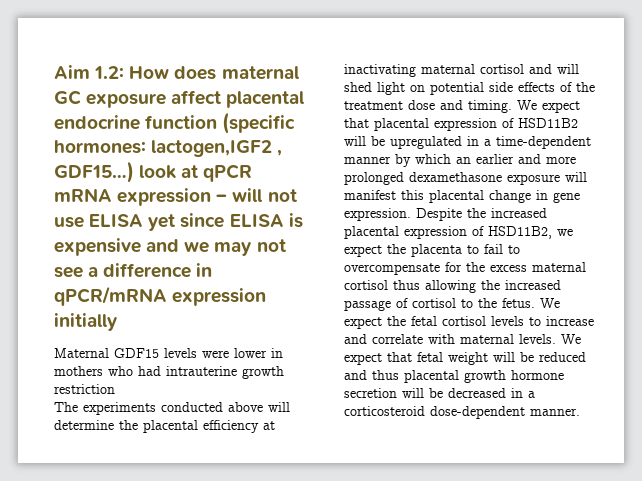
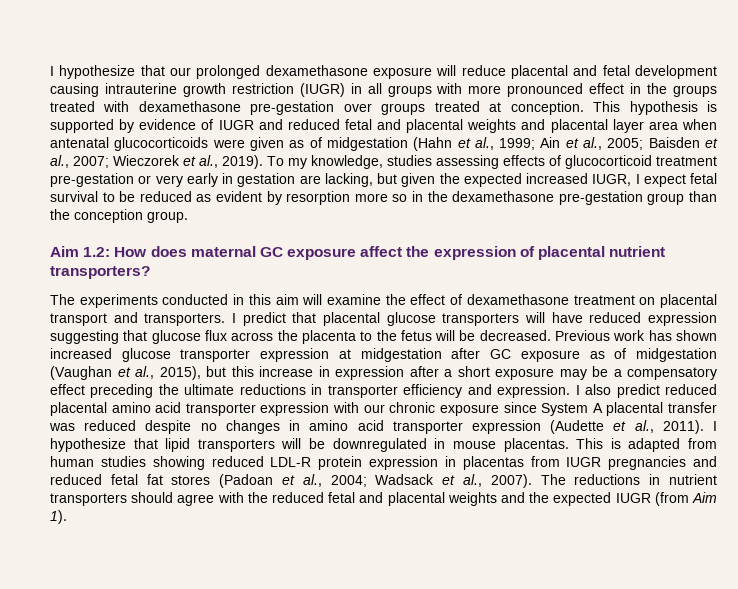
+ I hypothesize that our prolonged dexamethasone exposure will reduce placental and fetal development causing intrauterine growth restriction (IUGR) in all groups with more pronounced effect in the groups treated with dexamethasone pre-gestation over groups treated at conception. This hypothesis is supported by evidence of IUGR and reduced fetal and placental weights and placental layer area when antenatal glucocorticoids were given as of midgestation (Hahn et al., 1999; Ain et al., 2005; Baisden et al., 2007; Wieczorek et al., 2019). To my knowledge, studies assessing effects of glucocorticoid treatment pre-gestation or very early in gestation are lacking, but given the expected increased IUGR, I expect fetal survival to be reduced as evident by resorption more so in the dexamethasone pre-gestation group than the conception group.
- Aim 1.2: How does maternal GC exposure affect placental endocrine function (specific hormones: lactogen,IGF2 , GDF15…) look at qPCR mRNA expression – will not use ELISA yet since ELISA is expensive and we may not see a difference in qPCR/mRNA expression initially
- Maternal GDF15 levels were lower in mothers who had intrauterine growth restriction
- The experiments conducted above will determine the placental efficiency at inactivating maternal cortisol and will shed light on potential side effects of the treatment dose and timing. We expect that placental expression of HSD11B2 will be upregulated in a time-dependent manner by which an earlier and more prolonged dexamethasone exposure will manifest this placental change in gene expression. Despite the increased placental expression of HSD11B2, we expect the placenta to fail to overcompensate for the excess maternal cortisol thus allowing the increased passage of cortisol to the fetus. We expect the fetal cortisol levels to increase and correlate with maternal levels. We expect that fetal weight will be reduced and thus placental growth hormone secretion will be decreased in a corticosteroid dose-dependent manner.
+ Aim 1.2: How does maternal GC exposure affect the expression of placental nutrient transporters?
+ The experiments conducted in this aim will examine the effect of dexamethasone treatment on placental transport and transporters. I predict that placental glucose transporters will have reduced expression suggesting that glucose flux across the placenta to the fetus will be decreased. Previous work has shown increased glucose transporter expression at midgestation after GC exposure as of midgestation (Vaughan et al., 2015), but this increase in expression after a short exposure may be a compensatory effect preceding the ultimate reductions in transporter efficiency and expression. I also predict reduced placental amino acid transporter expression with our chronic exposure since System A placental transfer was reduced despite no changes in amino acid transporter expression (Audette et al., 2011). I hypothesize that lipid transporters will be downregulated in mouse placentas. This is adapted from human studies showing reduced LDL-R protein expression in placentas from IUGR pregnancies and reduced fetal fat stores (Padoan et al., 2004; Wadsack et al., 2007). The reductions in nutrient transporters should agree with the reduced fetal and placental weights and the expected IUGR (from Aim 1).

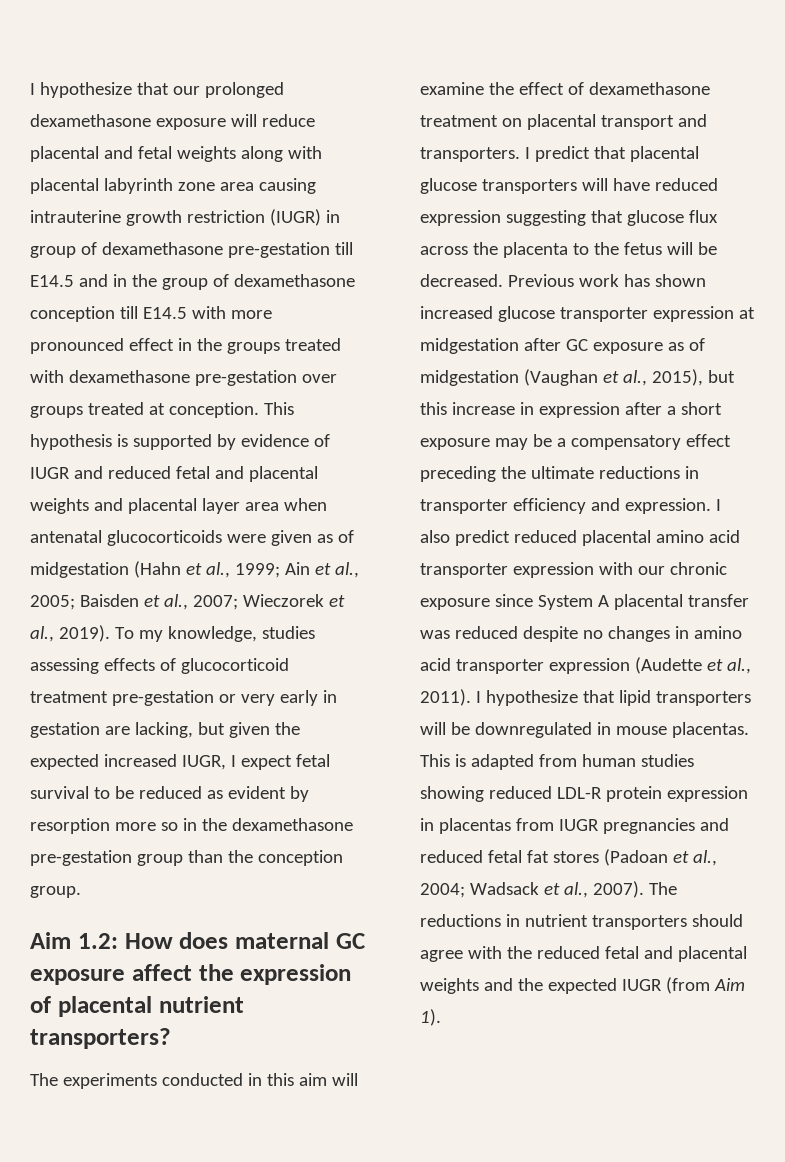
- I hypothesize that our prolonged dexamethasone exposure will reduce placental and fetal development causing intrauterine growth restriction (IUGR) in all groups with more pronounced effect in the groups treated with dexamethasone pre-gestation over groups treated at conception.
+ I hypothesize that our prolonged dexamethasone exposure will reduce placental and fetal weights along with placental labyrinth zone area causing intrauterine growth restriction (IUGR) in group of dexamethasone pre-gestation till E14.5 and in the group of dexamethasone conception till E14.5 with more pronounced effect in the groups treated with dexamethasone pre-gestation over groups treated at conception.

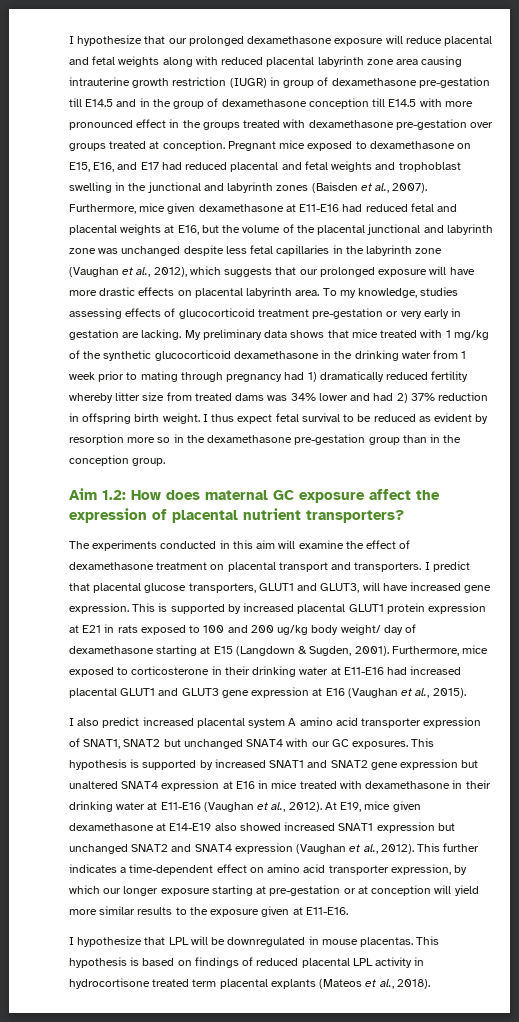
- I hypothesize that our prolonged dexamethasone exposure will reduce placental and fetal weights along with placental labyrinth zone area causing intrauterine growth restriction (IUGR) in group of dexamethasone pre-gestation till E14.5 and in the group of dexamethasone conception till E14.5 with more pronounced effect in the groups treated with dexamethasone pre-gestation over groups treated at conception.
+ I hypothesize that our prolonged dexamethasone exposure will reduce placental and fetal weights along with reduced placental labyrinth zone area causing intrauterine growth restriction (IUGR) in group of dexamethasone pre-gestation till E14.5 and in the group of dexamethasone conception till E14.5 with more pronounced effect in the groups treated with dexamethasone pre-gestation over groups treated at conception.
- This hypothesis is supported by evidence of IUGR and reduced fetal and placental weights and placental layer area when antenatal glucocorticoids were given as of midgestation (Hahn et al., 1999; Ain et al., 2005; Baisden et al., 2007; Wieczorek et al., 2019).
+ Pregnant mice exposed to dexamethasone on E15, E16, and E17 had reduced placental and fetal weights and trophoblast swelling in the junctional and labyrinth zones (Baisden et al., 2007). Furthermore, mice given dexamethasone at E11-E16 had reduced fetal and placental weights at E16, but the volume of the placental junctional and labyrinth zone was unchanged despite less fetal capillaries in the labyrinth zone (Vaughan et al., 2012), which suggests that our prolonged exposure will have more drastic effects on placental labyrinth area.
- To my knowledge, studies assessing effects of glucocorticoid treatment pre-gestation or very early in gestation are lacking, but given the expected increased IUGR, I expect fetal survival to be reduced as evident by resorption more so in the dexamethasone pre-gestation group than the conception group.
+ To my knowledge, studies assessing effects of glucocorticoid treatment pre-gestation or very early in gestation are lacking. My preliminary data shows that mice treated with 1 mg/kg of the synthetic glucocorticoid dexamethasone in the drinking water from 1 week prior to mating through pregnancy had 1) dramatically reduced fertility whereby litter size from treated dams was 34% lower and had 2) 37% reduction in offspring birth weight. I thus expect fetal survival to be reduced as evident by resorption more so in the dexamethasone pre-gestation group than in the conception group.
- I predict that placental glucose transporters will have reduced expression suggesting that glucose flux across the placenta to the fetus will be decreased. Previous work has shown increased glucose transporter expression at midgestation after GC exposure as of midgestation (Vaughan et al., 2015), but this increase in expression after a short exposure may be a compensatory effect preceding the ultimate reductions in transporter efficiency and expression. I also predict reduced placental amino acid transporter expression with our chronic exposure since System A placental transfer was reduced despite no changes in amino acid transporter expression (Audette et al., 2011). I hypothesize that lipid transporters will be downregulated in mouse placentas.
+ I predict that placental glucose transporters, GLUT1 and GLUT3, will have increased gene expression. This is supported by increased placental GLUT1 protein expression at E21 in rats exposed to 100 and 200 ug/kg body weight/ day of dexamethasone starting at E15 (Langdown & Sugden, 2001). Furthermore, mice exposed to corticosterone in their drinking water at E11-E16 had increased placental GLUT1 and GLUT3 gene expression at E16 (Vaughan et al., 2015).
+ I also predict increased placental system A amino acid transporter expression of SNAT1, SNAT2 but unchanged SNAT4 with our GC exposures. This hypothesis is supported by increased SNAT1 and SNAT2 gene expression but unaltered SNAT4 expression at E16 in mice treated with dexamethasone in their drinking water at E11-E16 (Vaughan et al., 2012). At E19, mice given dexamethasone at E14-E19 also showed increased SNAT1 expression but unchanged SNAT2 and SNAT4 expression (Vaughan et al., 2012). This further indicates a time-dependent effect on amino acid transporter expression, by which our longer exposure starting at pre-gestation or at conception will yield more similar results to the exposure given at E11-E16.
+ I hypothesize that LPL will be downregulated in mouse placentas.
- This is adapted from human studies showing reduced LDL-R protein expression in placentas from IUGR pregnancies and reduced fetal fat stores (Padoan et al., 2004; Wadsack et al., 2007). The reductions in nutrient transporters should agree with the reduced fetal and placental weights and the expected IUGR (from Aim 1).
+ This hypothesis is based on findings of reduced placental LPL activity in hydrocortisone treated term placental explants (Mateos et al., 2018).

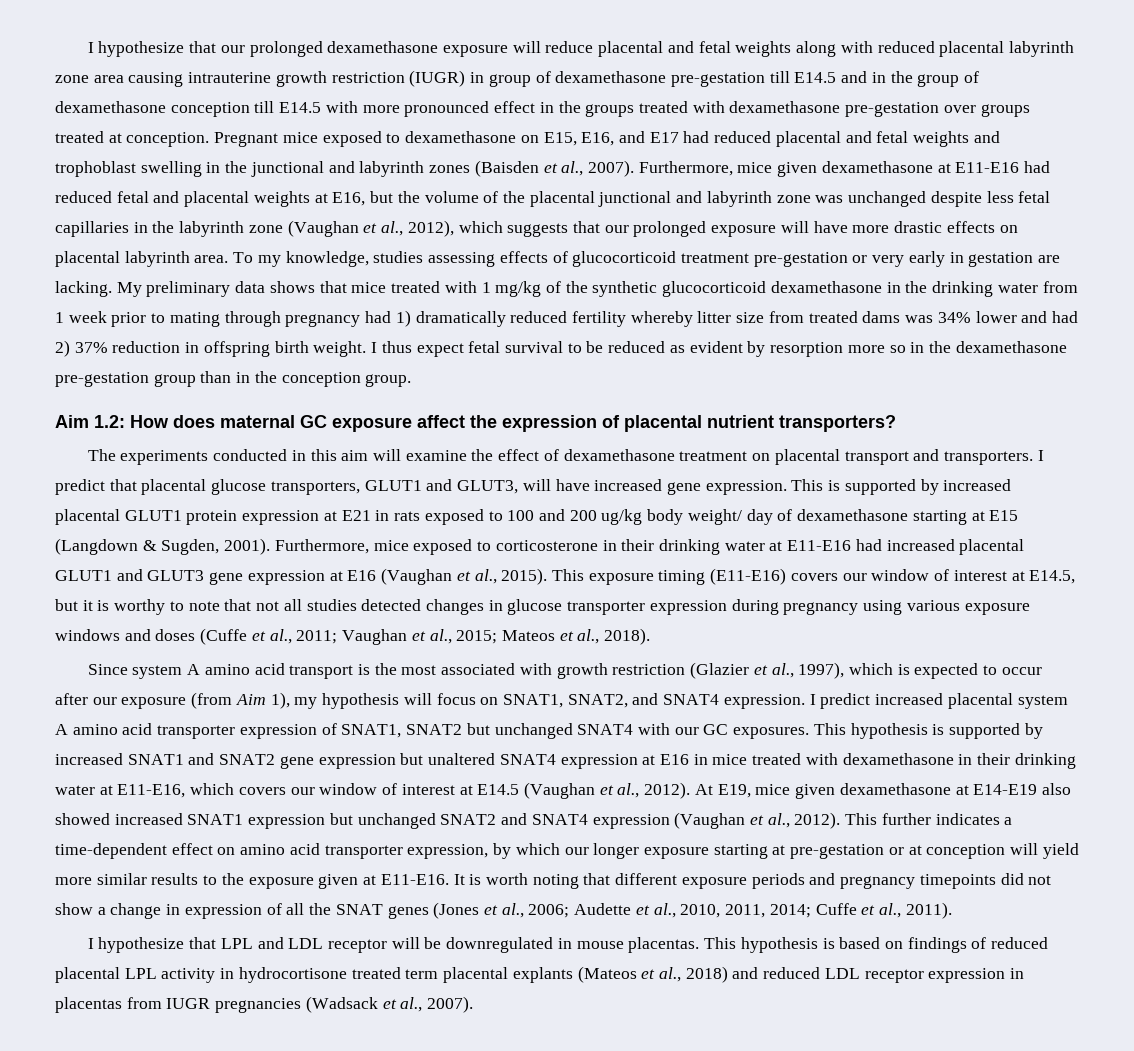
- Furthermore, mice exposed to corticosterone in their drinking water at E11-E16 had increased placental GLUT1 and GLUT3 gene expression at E16 (Vaughan et al., 2015).
- I also predict increased placental system A amino acid transporter expression of SNAT1, SNAT2 but unchanged SNAT4 with our GC exposures.
+ Furthermore, mice exposed to corticosterone in their drinking water at E11-E16 had increased placental GLUT1 and GLUT3 gene expression at E16 (Vaughan et al., 2015). This exposure timing (E11-E16) covers our window of interest at E14.5, but it is worthy to note that not all studies detected changes in glucose transporter expression during pregnancy using various exposure windows and doses (Cuffe et al., 2011; Vaughan et al., 2015; Mateos et al., 2018).
+ Since system A amino acid transport is the most associated with growth restriction (Glazier et al., 1997), which is expected to occur after our exposure (from Aim 1), my hypothesis will focus on SNAT1, SNAT2, and SNAT4 expression. I predict increased placental system A amino acid transporter expression of SNAT1, SNAT2 but unchanged SNAT4 with our GC exposures.
- This hypothesis is supported by increased SNAT1 and SNAT2 gene expression but unaltered SNAT4 expression at E16 in mice treated with dexamethasone in their drinking water at E11-E16 (Vaughan et al., 2012).
+ This hypothesis is supported by increased SNAT1 and SNAT2 gene expression but unaltered SNAT4 expression at E16 in mice treated with dexamethasone in their drinking water at E11-E16, which covers our window of interest at E14.5 (Vaughan et al., 2012).
+ It is worth noting that different exposure periods and pregnancy timepoints did not show a change in expression of all the SNAT genes (Jones et al., 2006; Audette et al., 2010, 2011, 2014; Cuffe et al., 2011).
- I hypothesize that LPL will be downregulated in mouse placentas.
+ I hypothesize that LPL and LDL receptor will be downregulated in mouse placentas.
- This hypothesis is based on findings of reduced placental LPL activity in hydrocortisone treated term placental explants (Mateos et al., 2018).
+ This hypothesis is based on findings of reduced placental LPL activity in hydrocortisone treated term placental explants (Mateos et al., 2018) and reduced LDL receptor expression in placentas from IUGR pregnancies (Wadsack et al., 2007).

